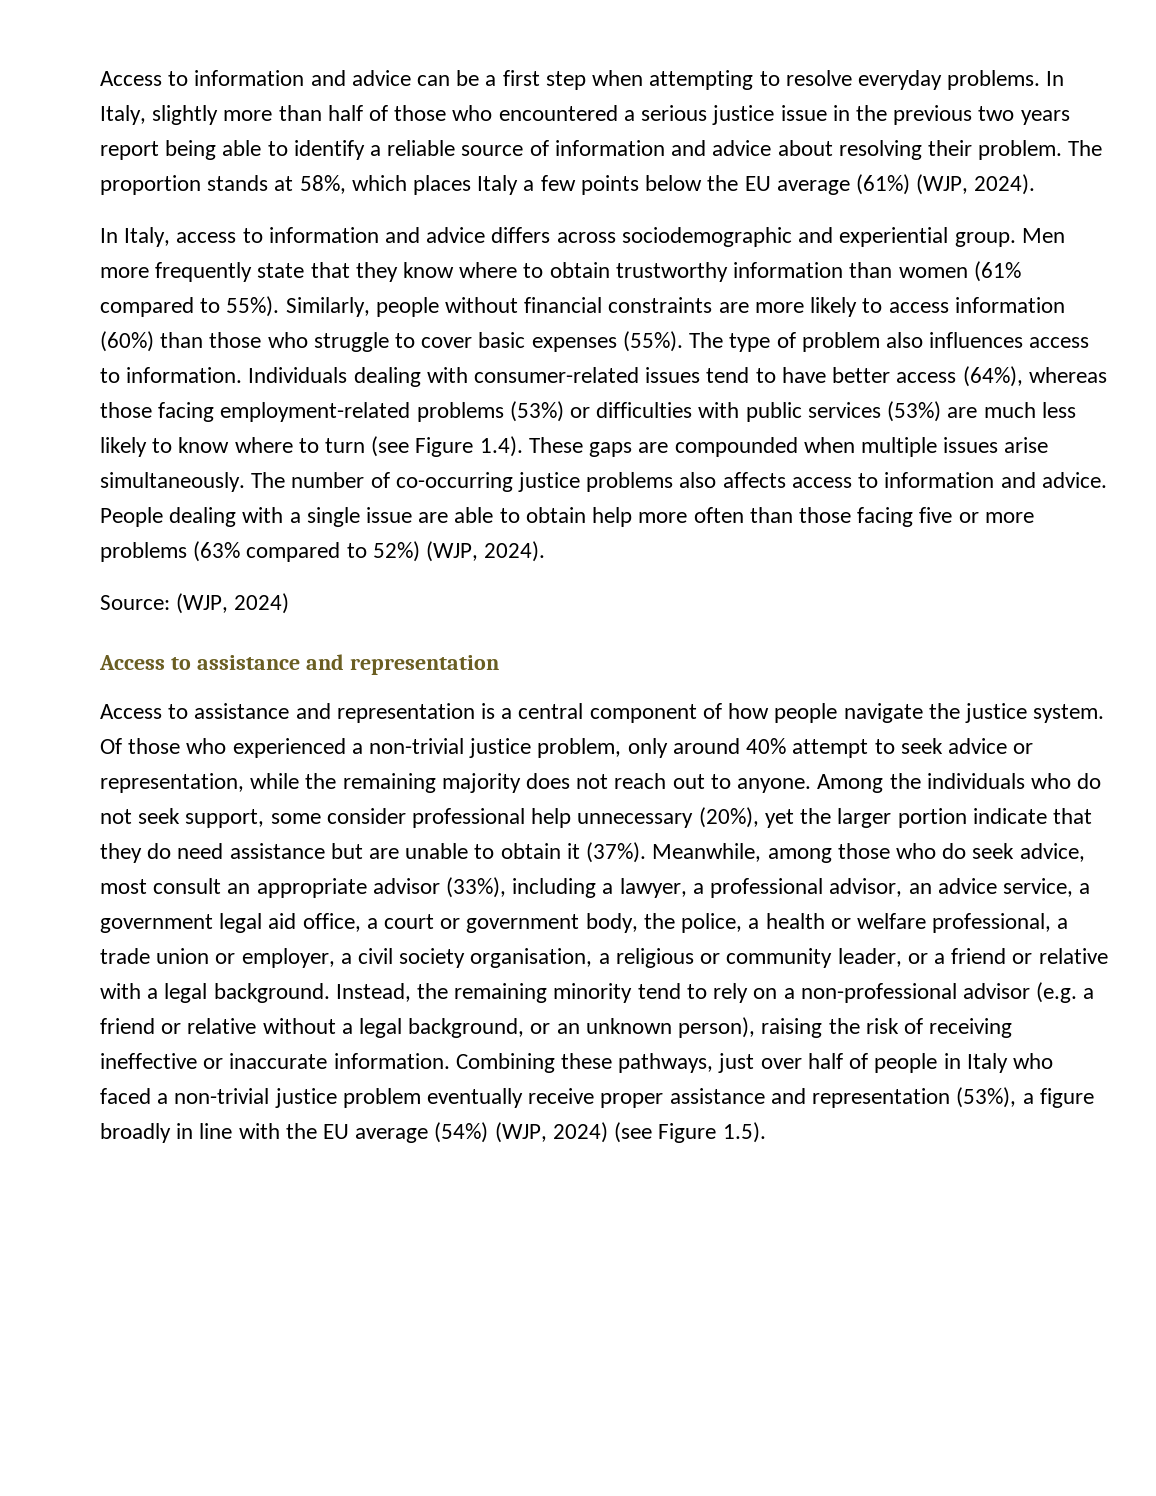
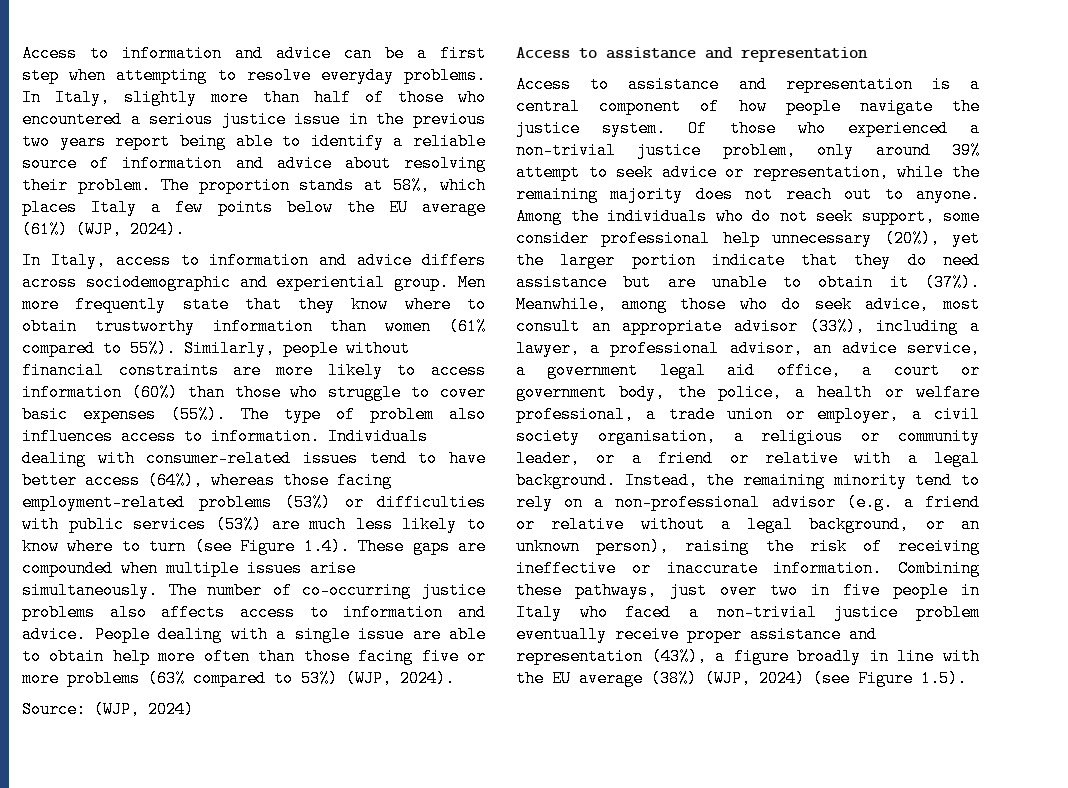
- People dealing with a single issue are able to obtain help more often than those facing five or more problems (63% compared to 52%) (WJP, 2024).
+ People dealing with a single issue are able to obtain help more often than those facing five or more problems (63% compared to 53%) (WJP, 2024).
- Of those who experienced a non-trivial justice problem, only around 40% attempt to seek advice or representation, while the remaining majority does not reach out to anyone.
+ Of those who experienced a non-trivial justice problem, only around 39% attempt to seek advice or representation, while the remaining majority does not reach out to anyone.
- Combining these pathways, just over half of people in Italy who faced a non-trivial justice problem eventually receive proper assistance and representation (53%), a figure broadly in line with the EU average (54%) (WJP, 2024) (see Figure 1.5).
+ Combining these pathways, just over two in five people in Italy who faced a non-trivial justice problem eventually receive proper assistance and representation (43%), a figure broadly in line with the EU average (38%) (WJP, 2024) (see Figure 1.5).

